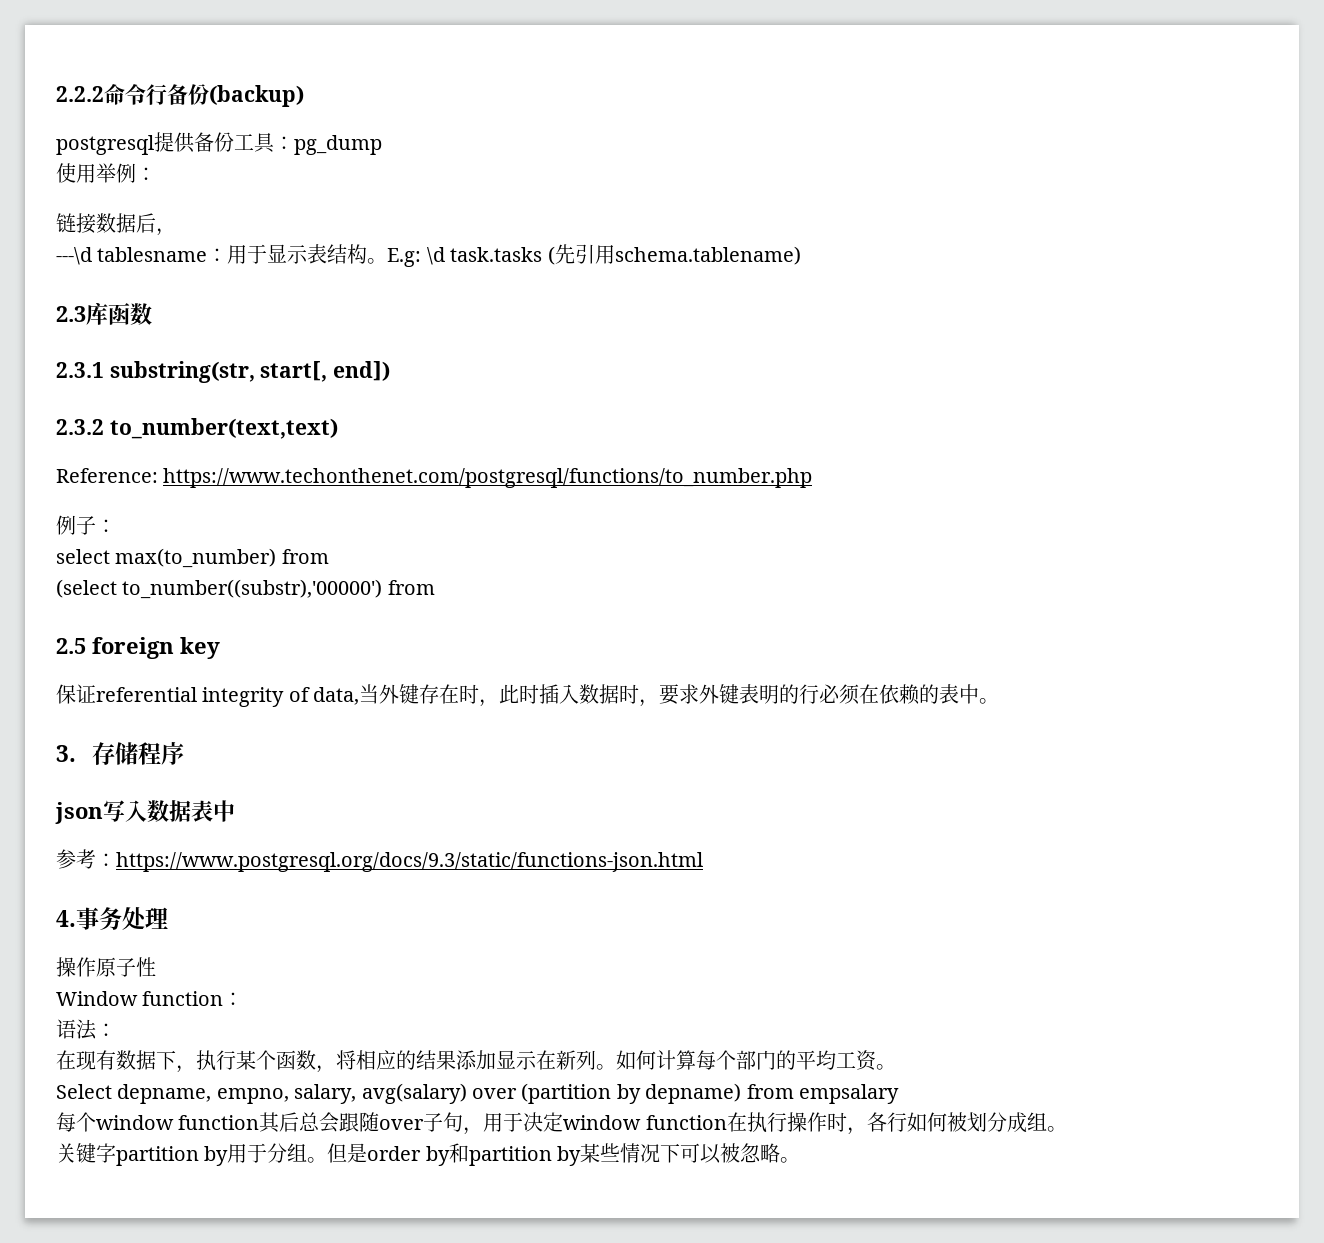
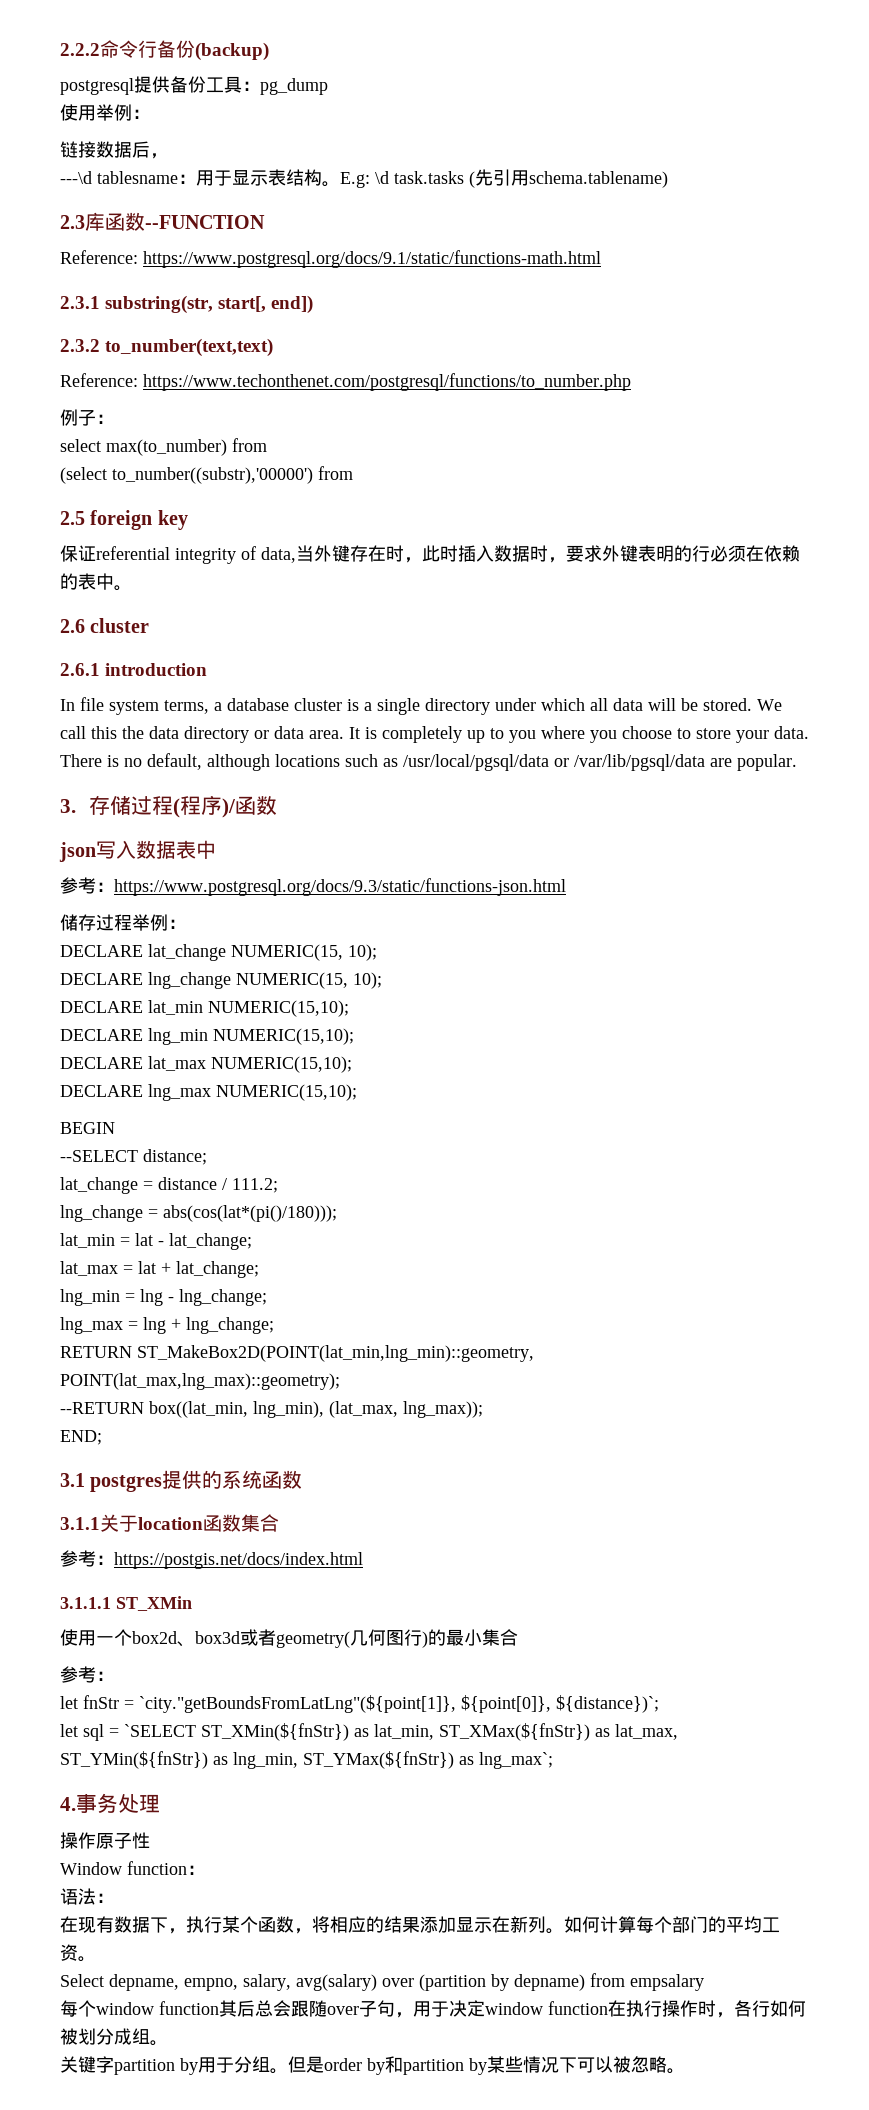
- 2.3库函数
+ 2.3库函数--FUNCTION
+ Reference: https://www.postgresql.org/docs/9.1/static/functions-math.html
+ 2.6 cluster
+ 2.6.1 introduction
+ In file system terms, a database cluster is a single directory under which all data will be stored. We call this the data directory or data area. It is completely up to you where you choose to store your data. There is no default, although locations such as /usr/local/pgsql/data or /var/lib/pgsql/data are popular.
- 3.存储程序
+ 3.存储过程(程序)/函数
+ 储存过程举例：
+ DECLARE lat_change NUMERIC(15, 10);
+ DECLARE lng_change NUMERIC(15, 10);
+ DECLARE lat_min NUMERIC(15,10);
+ DECLARE lng_min NUMERIC(15,10);
+ DECLARE lat_max NUMERIC(15,10);
+ DECLARE lng_max NUMERIC(15,10);
+ BEGIN
+ --SELECT distance;
+ lat_change = distance / 111.2;
+ lng_change = abs(cos(lat*(pi()/180)));
+ lat_min = lat - lat_change;
+ lat_max = lat + lat_change;
+ lng_min = lng - lng_change;
+ lng_max = lng + lng_change;
+ RETURN ST_MakeBox2D(POINT(lat_min,lng_min)::geometry, POINT(lat_max,lng_max)::geometry);
+ --RETURN box((lat_min, lng_min), (lat_max, lng_max));
+ END;
+ 3.1 postgres提供的系统函数
+ 3.1.1关于location函数集合
+ 参考：https://postgis.net/docs/index.html
+ 3.1.1.1 ST_XMin
+ 使用一个box2d、box3d或者geometry(几何图行)的最小集合
+ 参考：
+ let fnStr = `city."getBoundsFromLatLng"(${point[1]}, ${point[0]}, ${distance})`;
+ let sql = `SELECT ST_XMin(${fnStr}) as lat_min, ST_XMax(${fnStr}) as lat_max, ST_YMin(${fnStr}) as lng_min, ST_YMax(${fnStr}) as lng_max`;

